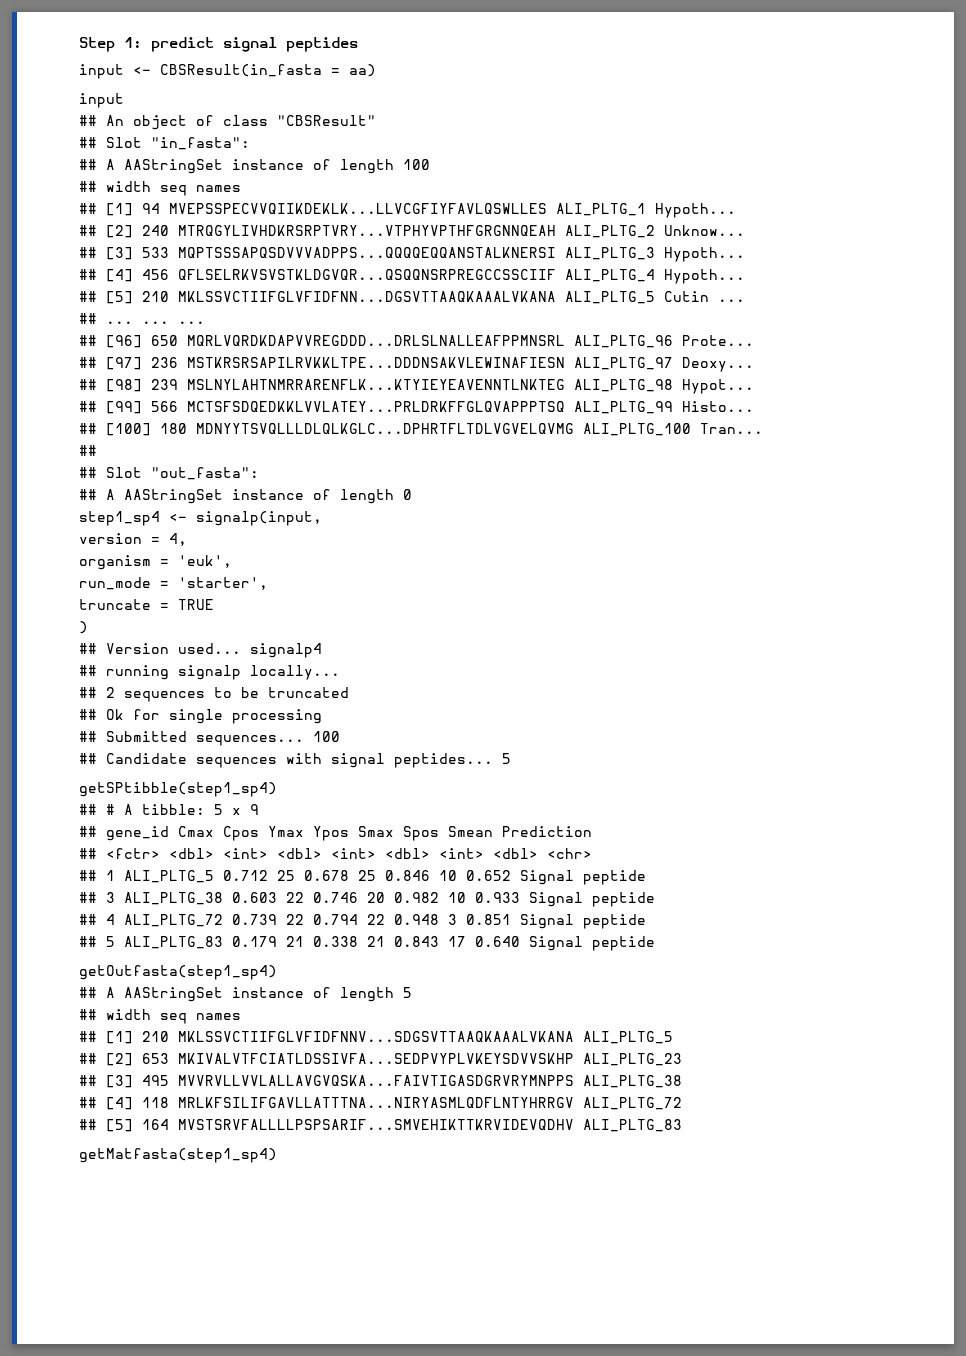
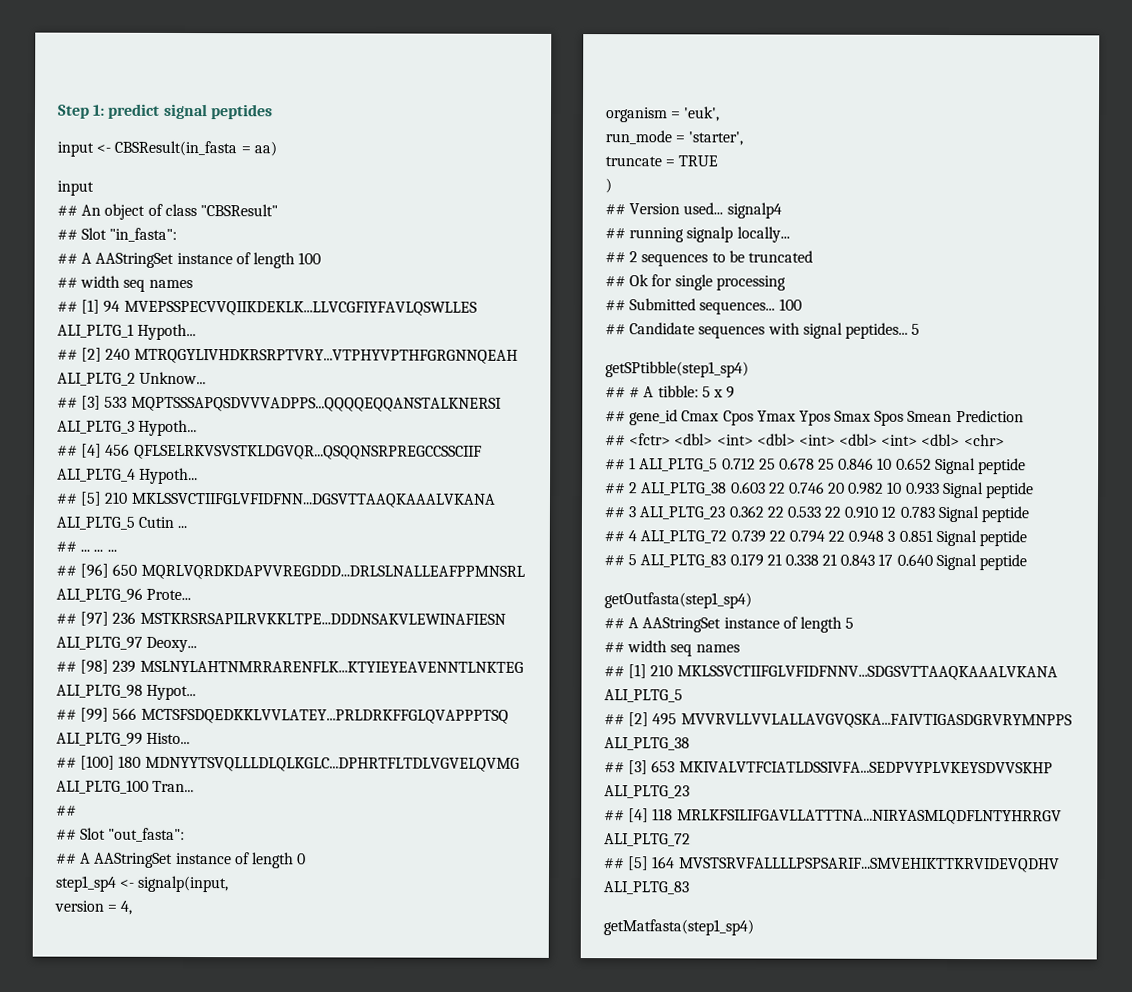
- ## 3 ALI_PLTG_38 0.603 22 0.746 20 0.982 10 0.933 Signal peptide
+ ## 2 ALI_PLTG_38 0.603 22 0.746 20 0.982 10 0.933 Signal peptide
+ ## 3 ALI_PLTG_23 0.362 22 0.533 22 0.910 12 0.783 Signal peptide
- ## [2] 653 MKIVALVTFCIATLDSSIVFA...SEDPVYPLVKEYSDVVSKHP ALI_PLTG_23
- ## [3] 495 MVVRVLLVVLALLAVGVQSKA...FAIVTIGASDGRVRYMNPPS ALI_PLTG_38
+ ## [2] 495 MVVRVLLVVLALLAVGVQSKA...FAIVTIGASDGRVRYMNPPS ALI_PLTG_38
+ ## [3] 653 MKIVALVTFCIATLDSSIVFA...SEDPVYPLVKEYSDVVSKHP ALI_PLTG_23

